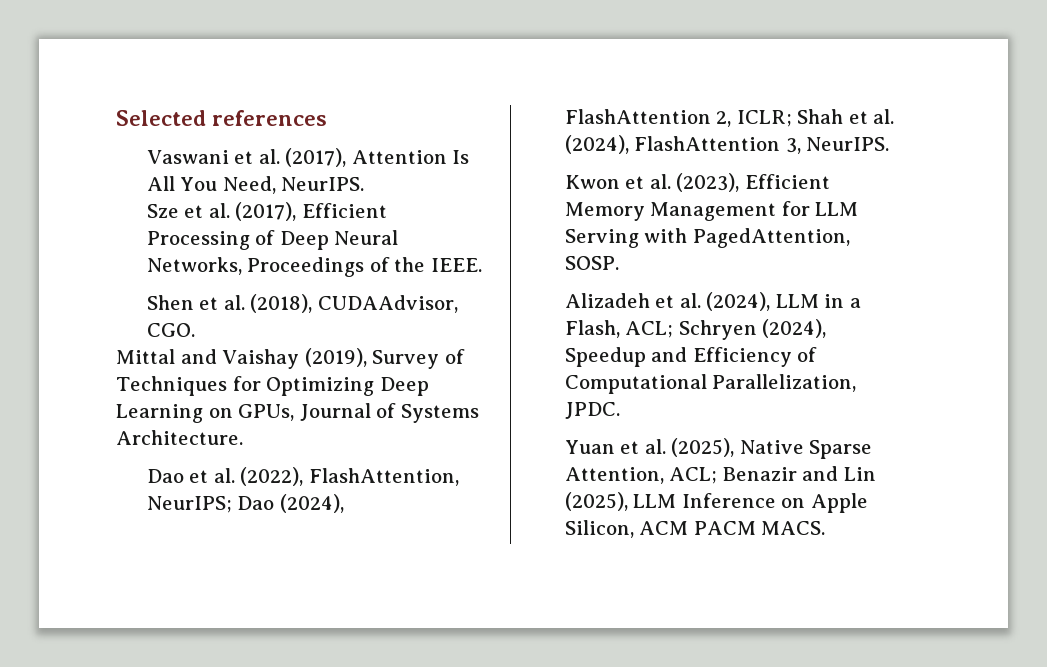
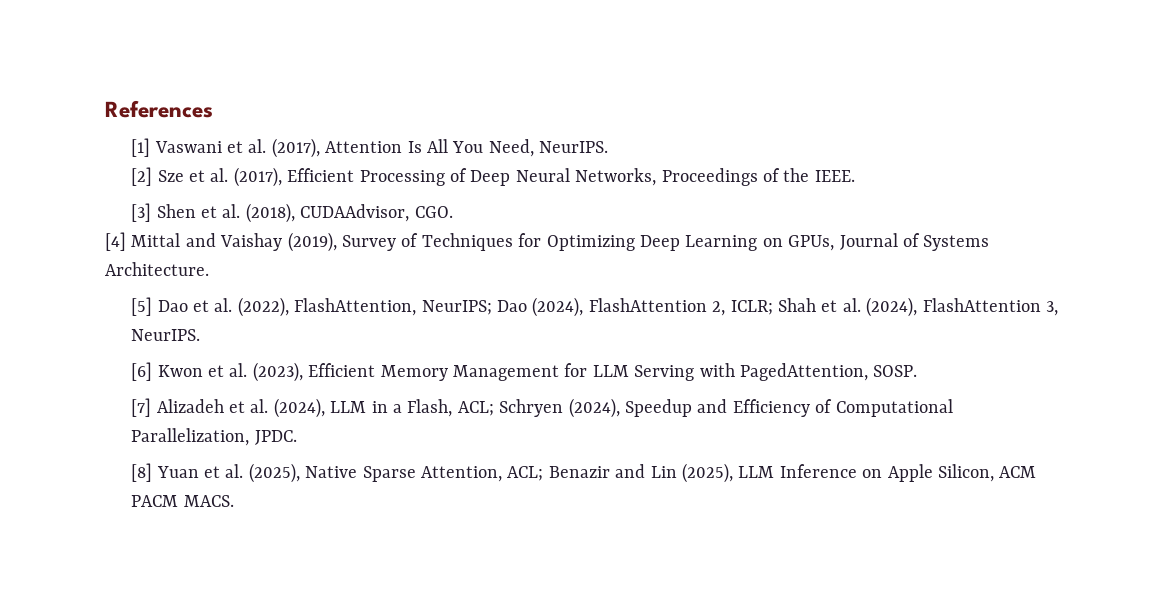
- Selected references
- Vaswani et al. (2017), Attention Is All You Need, NeurIPS.
+ References
+ [1] Vaswani et al. (2017), Attention Is All You Need, NeurIPS.
- Sze et al. (2017), Efficient Processing of Deep Neural Networks, Proceedings of the IEEE.
+ [2] Sze et al. (2017), Efficient Processing of Deep Neural Networks, Proceedings of the IEEE.
- Shen et al. (2018), CUDAAdvisor, CGO.
+ [3] Shen et al. (2018), CUDAAdvisor, CGO.
- Mittal and Vaishay (2019), Survey of Techniques for Optimizing Deep Learning on GPUs, Journal of Systems Architecture.
+ [4] Mittal and Vaishay (2019), Survey of Techniques for Optimizing Deep Learning on GPUs, Journal of Systems Architecture.
- Dao et al. (2022), FlashAttention, NeurIPS; Dao (2024), FlashAttention 2, ICLR; Shah et al. (2024), FlashAttention 3, NeurIPS.
+ [5] Dao et al. (2022), FlashAttention, NeurIPS; Dao (2024), FlashAttention 2, ICLR; Shah et al. (2024), FlashAttention 3, NeurIPS.
- Kwon et al. (2023), Efficient Memory Management for LLM Serving with PagedAttention, SOSP.
+ [6] Kwon et al. (2023), Efficient Memory Management for LLM Serving with PagedAttention, SOSP.
- Alizadeh et al. (2024), LLM in a Flash, ACL; Schryen (2024), Speedup and Efficiency of Computational Parallelization, JPDC.
+ [7] Alizadeh et al. (2024), LLM in a Flash, ACL; Schryen (2024), Speedup and Efficiency of Computational Parallelization, JPDC.
- Yuan et al. (2025), Native Sparse Attention, ACL; Benazir and Lin (2025), LLM Inference on Apple Silicon, ACM PACM MACS.
+ [8] Yuan et al. (2025), Native Sparse Attention, ACL; Benazir and Lin (2025), LLM Inference on Apple Silicon, ACM PACM MACS.

